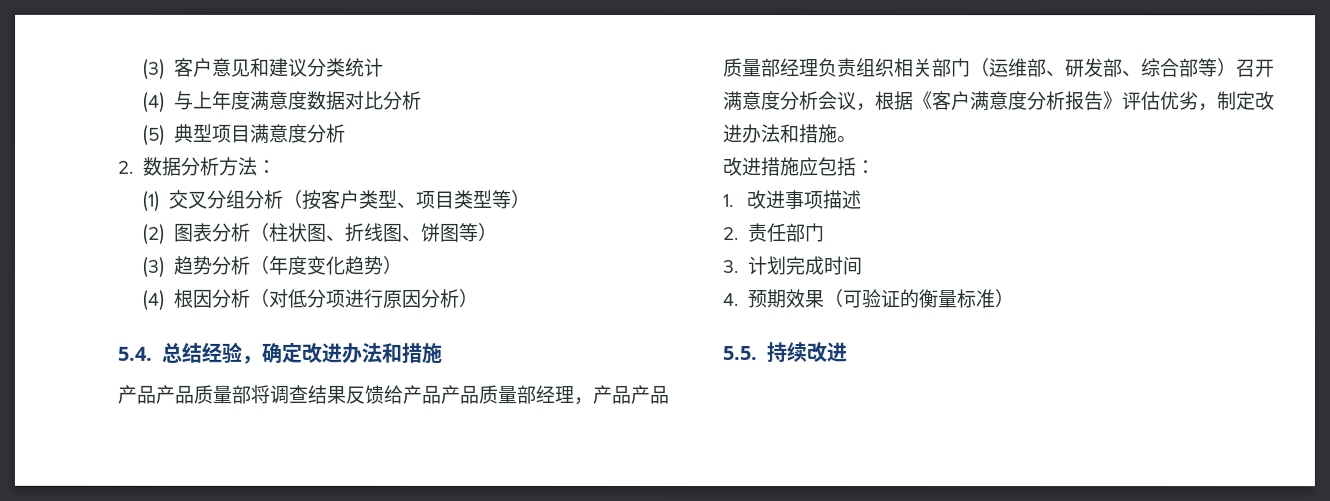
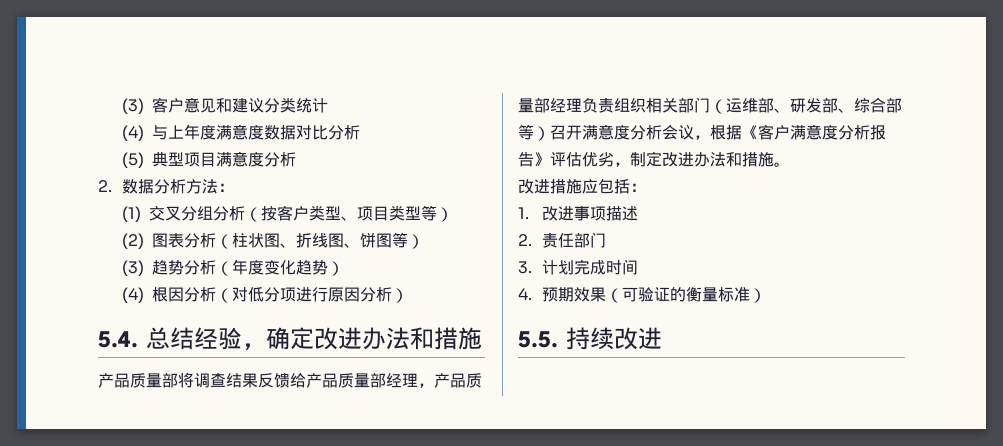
- 产品产品质量部将调查结果反馈给产品产品质量部经理，产品产品质量部经理负责组织相关部门（运维部、研发部、综合部等）召开满意度分析会议，根据《客户满意度分析报告》评估优劣，制定改进办法和措施。
+ 产品质量部将调查结果反馈给产品质量部经理，产品质量部经理负责组织相关部门（运维部、研发部、综合部等）召开满意度分析会议，根据《客户满意度分析报告》评估优劣，制定改进办法和措施。

